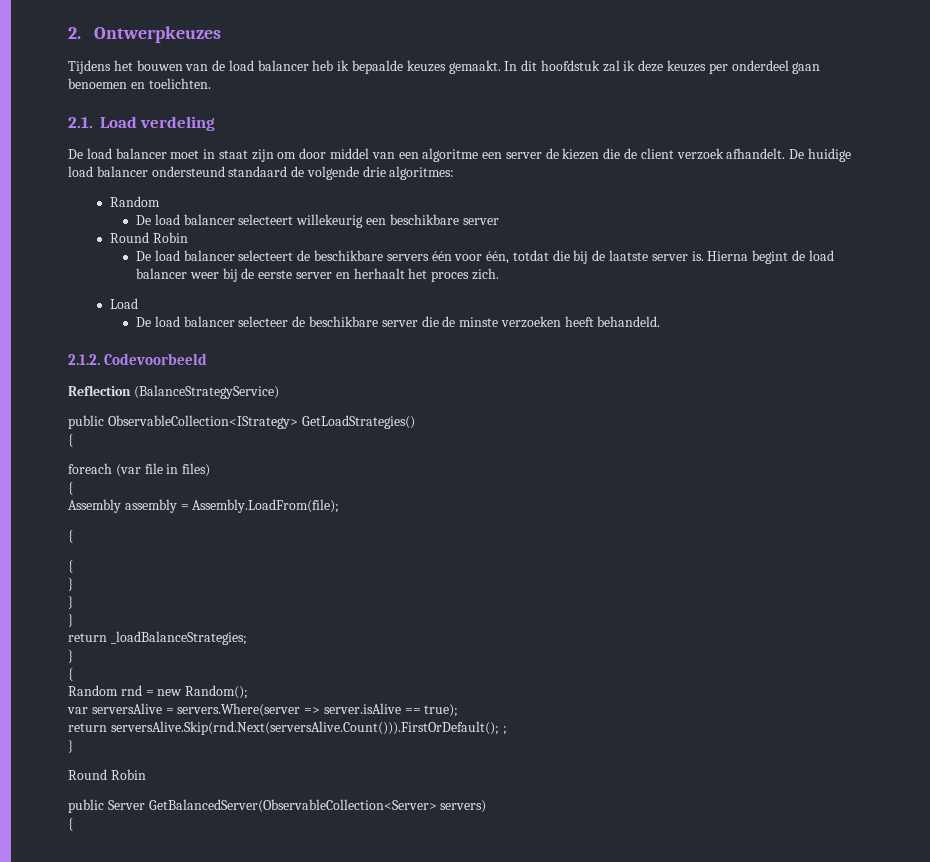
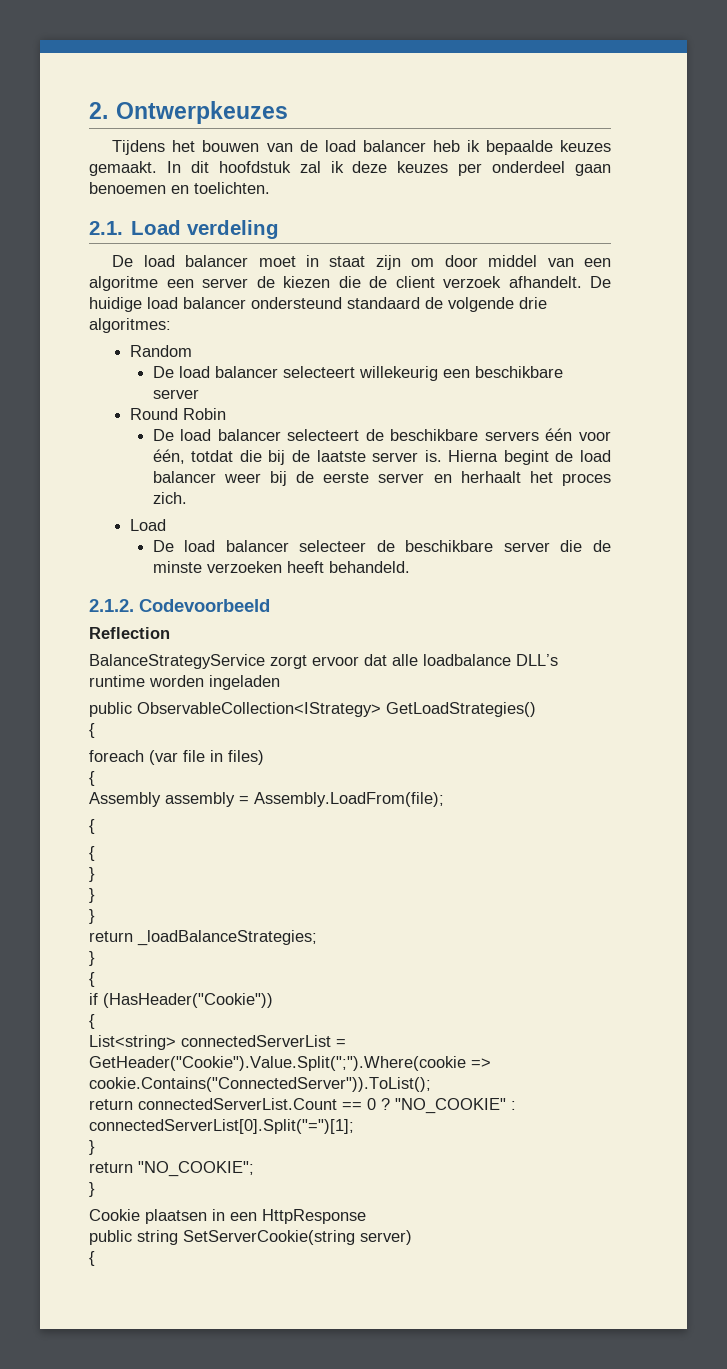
- Reflection (BalanceStrategyService)
+ Reflection
+ BalanceStrategyService zorgt ervoor dat alle loadbalance DLL’s runtime worden ingeladen
- Random rnd = new Random();
- var serversAlive = servers.Where(server => server.isAlive == true);
- return serversAlive.Skip(rnd.Next(serversAlive.Count())).FirstOrDefault(); ;
+ if (HasHeader("Cookie"))
+ {
+ List<string> connectedServerList = GetHeader("Cookie").Value.Split(";").Where(cookie => cookie.Contains("ConnectedServer")).ToList();
+ return connectedServerList.Count == 0 ? "NO_COOKIE" : connectedServerList[0].Split("=")[1];
  }
- Round Robin
- public Server GetBalancedServer(ObservableCollection<Server> servers)
+ return "NO_COOKIE";
+ }
+ Cookie plaatsen in een HttpResponse
+ public string SetServerCookie(string server)

